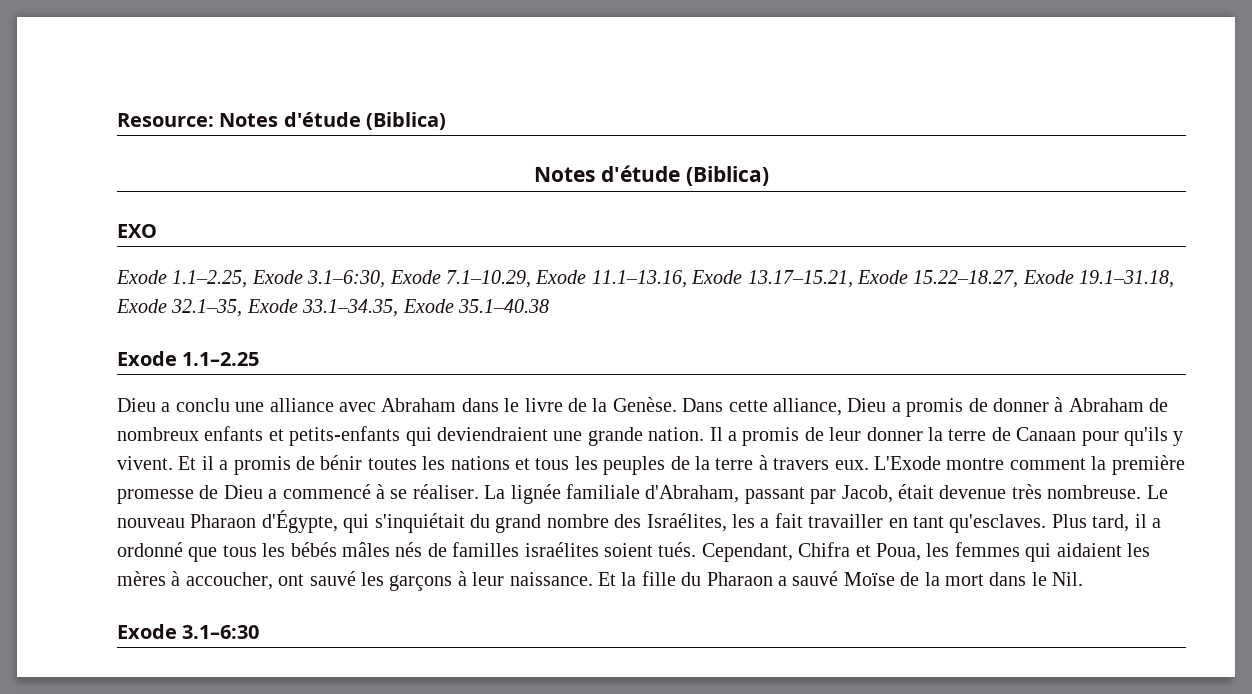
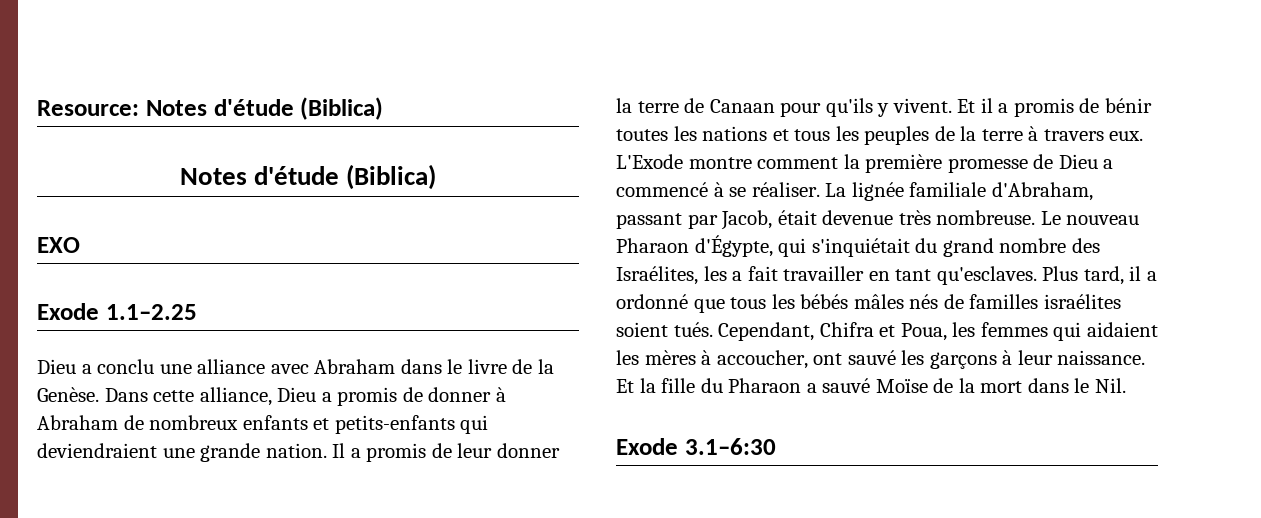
- Exode 1.1–2.25, Exode 3.1–6:30, Exode 7.1–10.29, Exode 11.1–13.16, Exode 13.17–15.21, Exode 15.22–18.27, Exode 19.1–31.18, Exode 32.1–35, Exode 33.1–34.35, Exode 35.1–40.38

